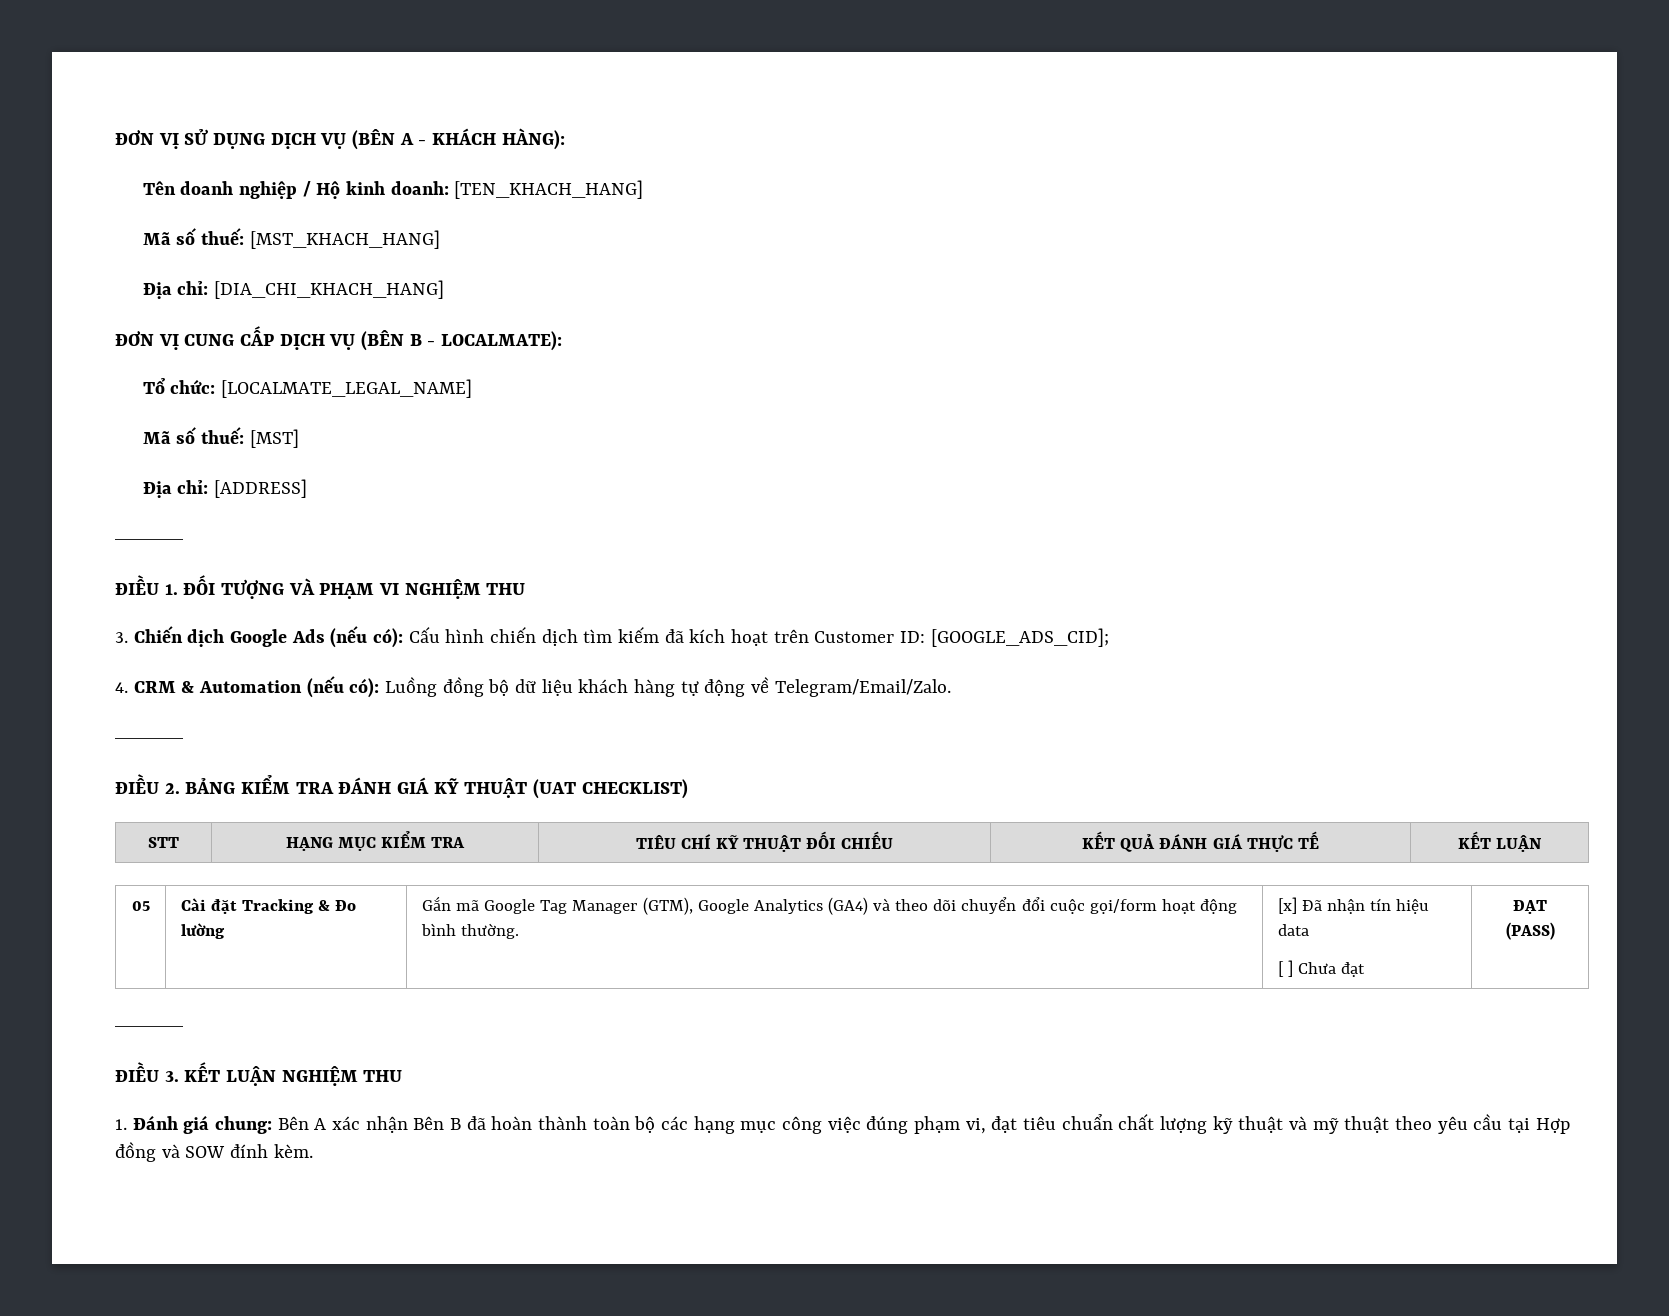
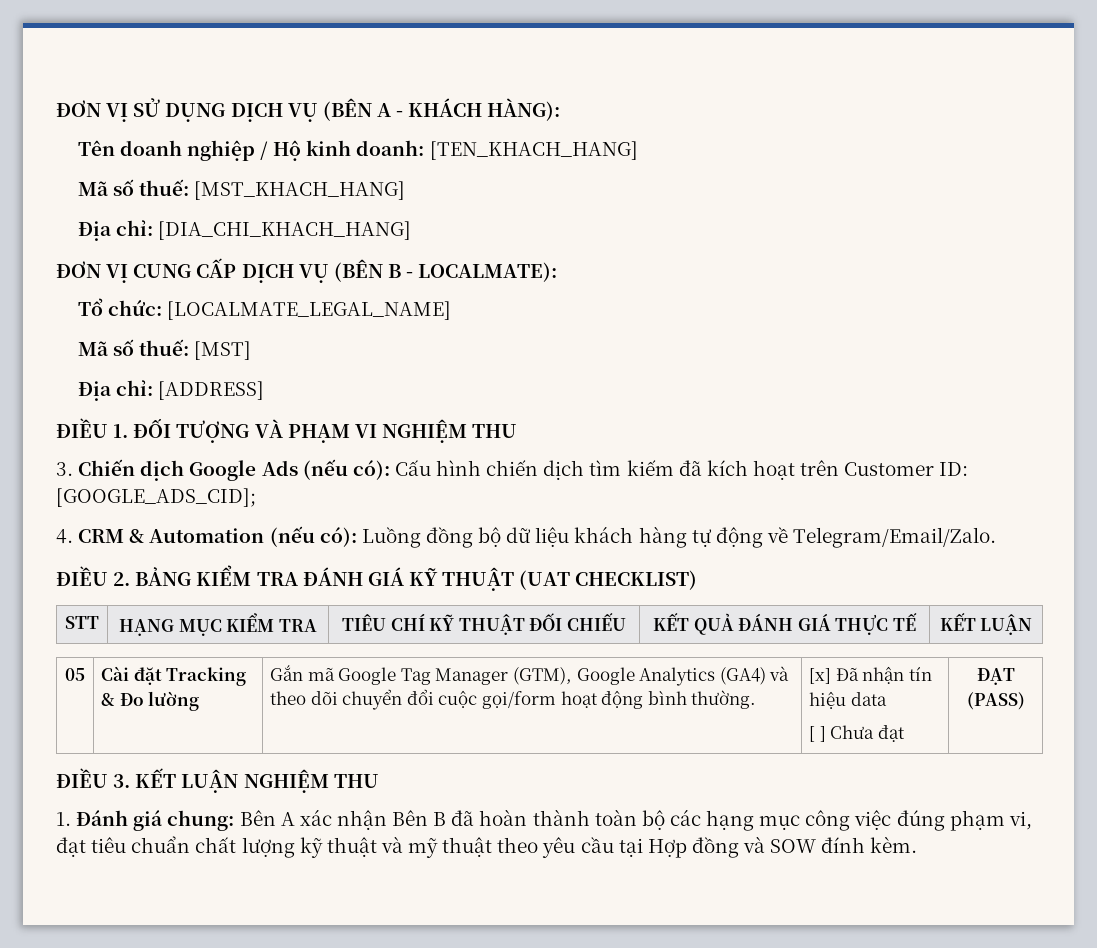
  Địa chỉ: [ADDRESS]
- ――――
  4. CRM & Automation (nếu có): Luồng đồng bộ dữ liệu khách hàng tự động về Telegram/Email/Zalo.
- ――――
  05 | Cài đặt Tracking & Đo lường | Gắn mã Google Tag Manager (GTM), Google Analytics (GA4) và theo dõi chuyển đổi cuộc gọi/form hoạt động bình thường. | [x] Đã nhận tín hiệu data
  [ ] Chưa đạt | ĐẠT (PASS)
- ――――

